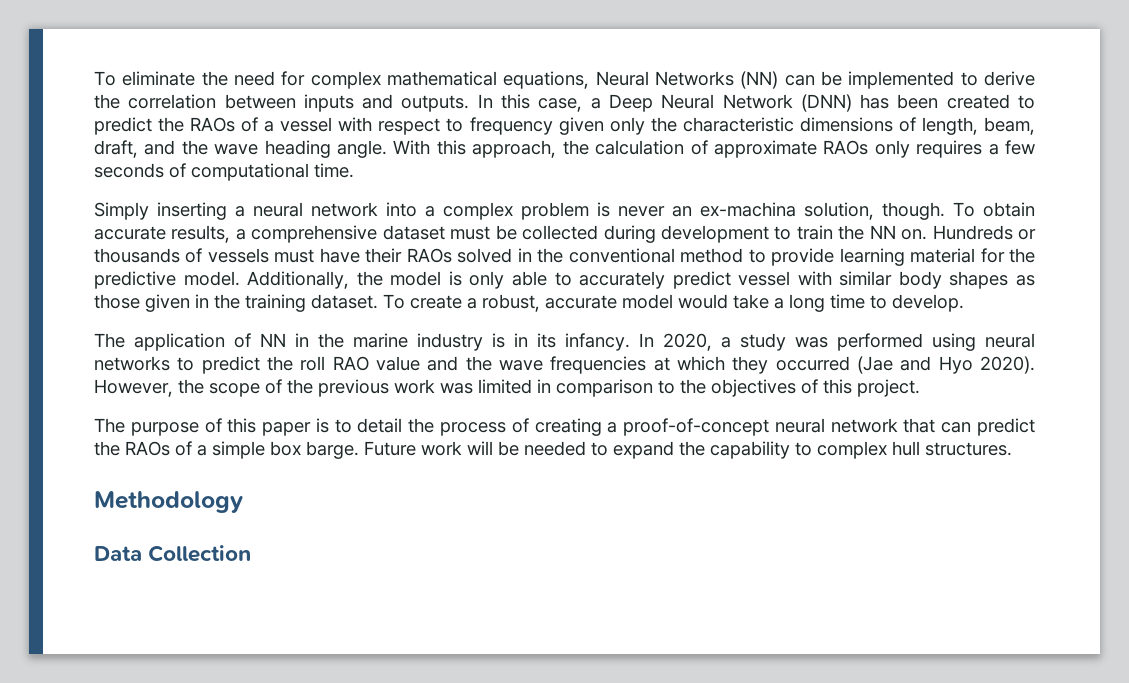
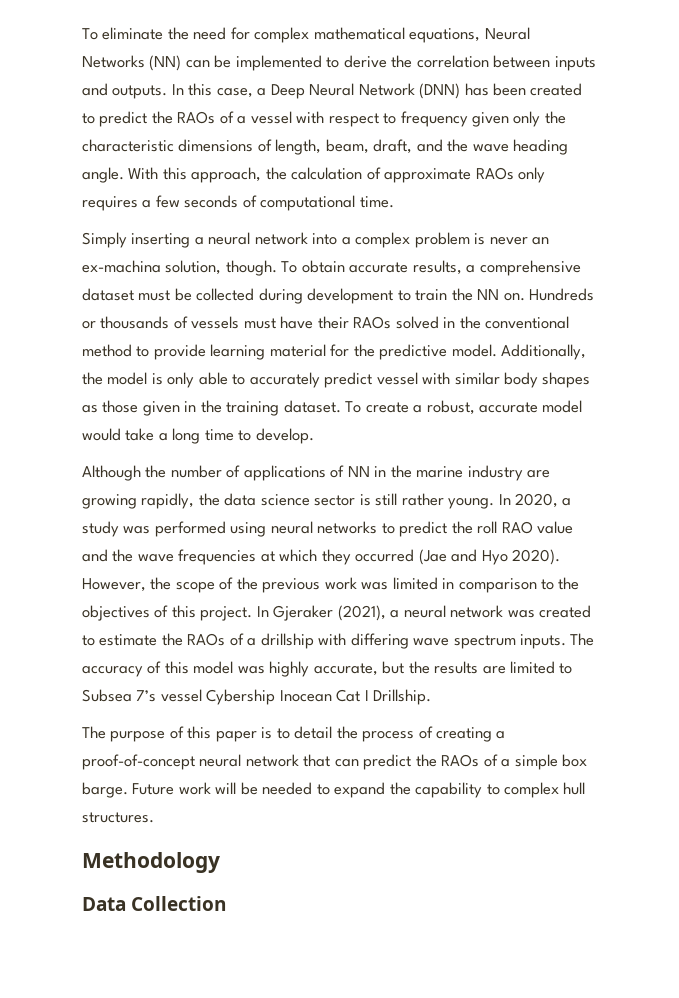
- The application of NN in the marine industry is in its infancy.
+ Although the number of applications of NN in the marine industry are growing rapidly, the data science sector is still rather young.
+ In Gjeraker (2021), a neural network was created to estimate the RAOs of a drillship with differing wave spectrum inputs. The accuracy of this model was highly accurate, but the results are limited to Subsea 7’s vessel Cybership Inocean Cat I Drillship.

